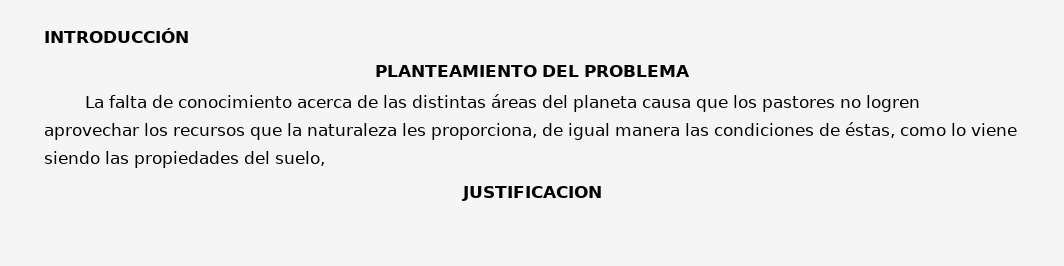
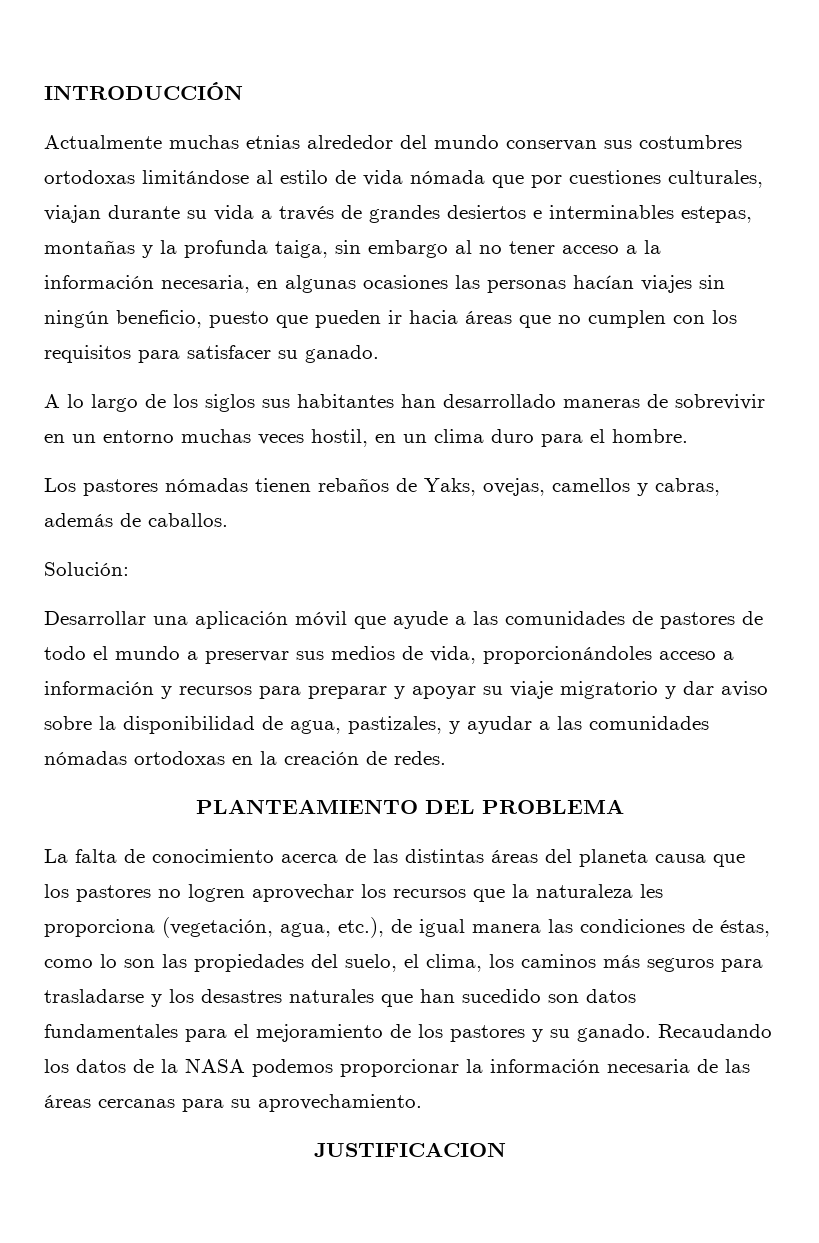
+ Actualmente muchas etnias alrededor del mundo conservan sus costumbres ortodoxas limitándose al estilo de vida nómada que por cuestiones culturales, viajan durante su vida a través de grandes desiertos e interminables estepas, montañas y la profunda taiga, sin embargo al no tener acceso a la información necesaria, en algunas ocasiones las personas hacían viajes sin ningún beneficio, puesto que pueden ir hacia áreas que no cumplen con los requisitos para satisfacer su ganado.
+ A lo largo de los siglos sus habitantes han desarrollado maneras de sobrevivir en un entorno muchas veces hostil, en un clima duro para el hombre.
+ Los pastores nómadas tienen rebaños de Yaks, ovejas, camellos y cabras, además de caballos.
+ Solución:
+ Desarrollar una aplicación móvil que ayude a las comunidades de pastores de todo el mundo a preservar sus medios de vida, proporcionándoles acceso a información y recursos para preparar y apoyar su viaje migratorio y dar aviso sobre la disponibilidad de agua, pastizales, y ayudar a las comunidades nómadas ortodoxas en la creación de redes.
- La falta de conocimiento acerca de las distintas áreas del planeta causa que los pastores no logren aprovechar los recursos que la naturaleza les proporciona, de igual manera las condiciones de éstas, como lo viene siendo las propiedades del suelo,
+ La falta de conocimiento acerca de las distintas áreas del planeta causa que los pastores no logren aprovechar los recursos que la naturaleza les proporciona (vegetación, agua, etc.), de igual manera las condiciones de éstas, como lo son las propiedades del suelo, el clima, los caminos más seguros para trasladarse y los desastres naturales que han sucedido son datos fundamentales para el mejoramiento de los pastores y su ganado. Recaudando los datos de la NASA podemos proporcionar la información necesaria de las áreas cercanas para su aprovechamiento.

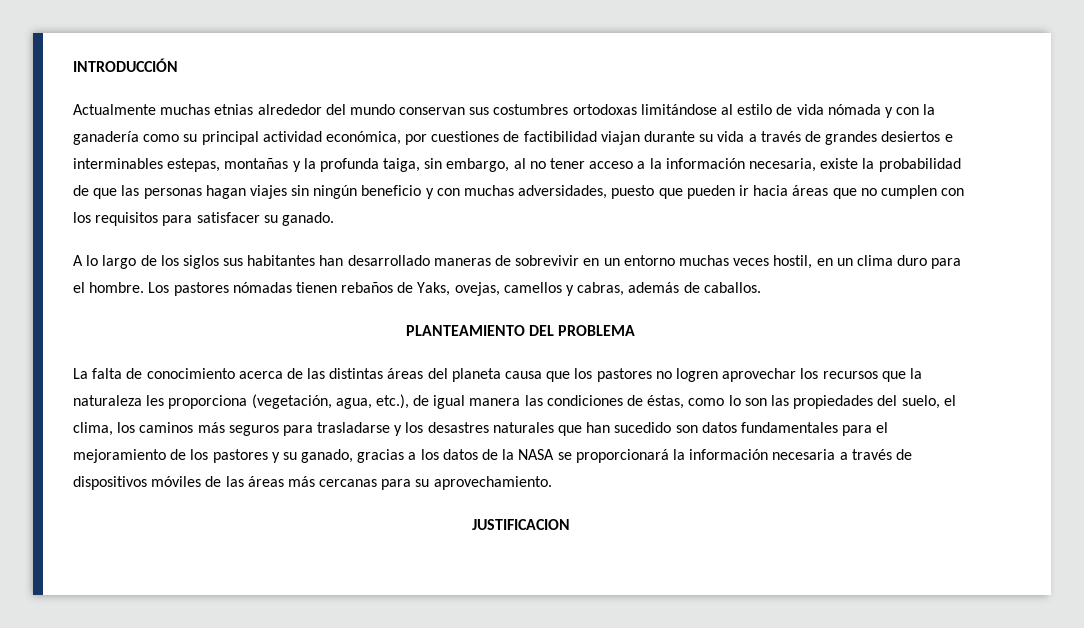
- Actualmente muchas etnias alrededor del mundo conservan sus costumbres ortodoxas limitándose al estilo de vida nómada que por cuestiones culturales, viajan durante su vida a través de grandes desiertos e interminables estepas, montañas y la profunda taiga, sin embargo al no tener acceso a la información necesaria, en algunas ocasiones las personas hacían viajes sin ningún beneficio, puesto que pueden ir hacia áreas que no cumplen con los requisitos para satisfacer su ganado.
+ Actualmente muchas etnias alrededor del mundo conservan sus costumbres ortodoxas limitándose al estilo de vida nómada y con la ganadería como su principal actividad económica, por cuestiones de factibilidad viajan durante su vida a través de grandes desiertos e interminables estepas, montañas y la profunda taiga, sin embargo, al no tener acceso a la información necesaria, existe la probabilidad de que las personas hagan viajes sin ningún beneficio y con muchas adversidades, puesto que pueden ir hacia áreas que no cumplen con los requisitos para satisfacer su ganado.
- A lo largo de los siglos sus habitantes han desarrollado maneras de sobrevivir en un entorno muchas veces hostil, en un clima duro para el hombre.
- Los pastores nómadas tienen rebaños de Yaks, ovejas, camellos y cabras, además de caballos.
+ A lo largo de los siglos sus habitantes han desarrollado maneras de sobrevivir en un entorno muchas veces hostil, en un clima duro para el hombre. Los pastores nómadas tienen rebaños de Yaks, ovejas, camellos y cabras, además de caballos.
- Solución:
- Desarrollar una aplicación móvil que ayude a las comunidades de pastores de todo el mundo a preservar sus medios de vida, proporcionándoles acceso a información y recursos para preparar y apoyar su viaje migratorio y dar aviso sobre la disponibilidad de agua, pastizales, y ayudar a las comunidades nómadas ortodoxas en la creación de redes.
- La falta de conocimiento acerca de las distintas áreas del planeta causa que los pastores no logren aprovechar los recursos que la naturaleza les proporciona (vegetación, agua, etc.), de igual manera las condiciones de éstas, como lo son las propiedades del suelo, el clima, los caminos más seguros para trasladarse y los desastres naturales que han sucedido son datos fundamentales para el mejoramiento de los pastores y su ganado. Recaudando los datos de la NASA podemos proporcionar la información necesaria de las áreas cercanas para su aprovechamiento.
+ La falta de conocimiento acerca de las distintas áreas del planeta causa que los pastores no logren aprovechar los recursos que la naturaleza les proporciona (vegetación, agua, etc.), de igual manera las condiciones de éstas, como lo son las propiedades del suelo, el clima, los caminos más seguros para trasladarse y los desastres naturales que han sucedido son datos fundamentales para el mejoramiento de los pastores y su ganado, gracias a los datos de la NASA se proporcionará la información necesaria a través de dispositivos móviles de las áreas más cercanas para su aprovechamiento.

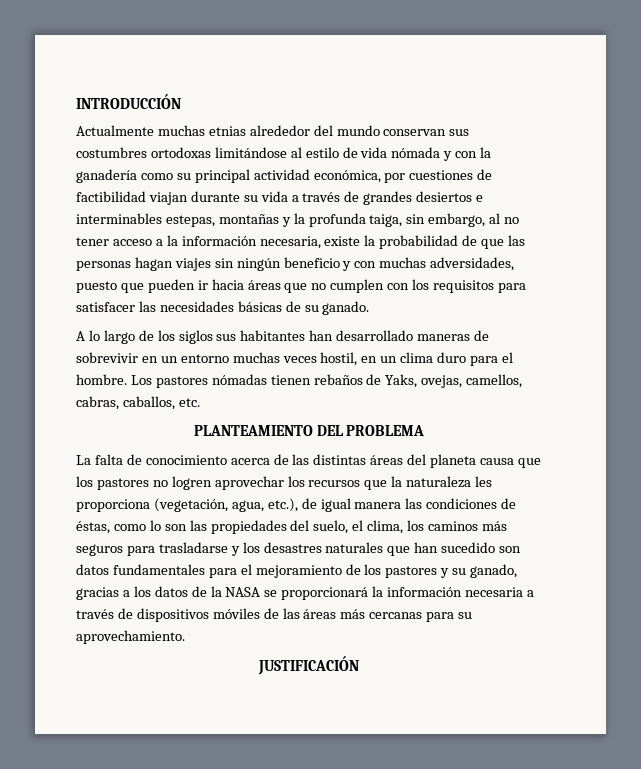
- Actualmente muchas etnias alrededor del mundo conservan sus costumbres ortodoxas limitándose al estilo de vida nómada y con la ganadería como su principal actividad económica, por cuestiones de factibilidad viajan durante su vida a través de grandes desiertos e interminables estepas, montañas y la profunda taiga, sin embargo, al no tener acceso a la información necesaria, existe la probabilidad de que las personas hagan viajes sin ningún beneficio y con muchas adversidades, puesto que pueden ir hacia áreas que no cumplen con los requisitos para satisfacer su ganado.
+ Actualmente muchas etnias alrededor del mundo conservan sus costumbres ortodoxas limitándose al estilo de vida nómada y con la ganadería como su principal actividad económica, por cuestiones de factibilidad viajan durante su vida a través de grandes desiertos e interminables estepas, montañas y la profunda taiga, sin embargo, al no tener acceso a la información necesaria, existe la probabilidad de que las personas hagan viajes sin ningún beneficio y con muchas adversidades, puesto que pueden ir hacia áreas que no cumplen con los requisitos para satisfacer las necesidades básicas de su ganado.
- Los pastores nómadas tienen rebaños de Yaks, ovejas, camellos y cabras, además de caballos.
+ Los pastores nómadas tienen rebaños de Yaks, ovejas, camellos, cabras, caballos, etc.
- JUSTIFICACION
+ JUSTIFICACIÓN

